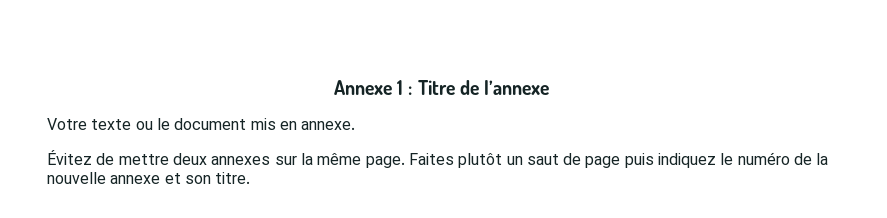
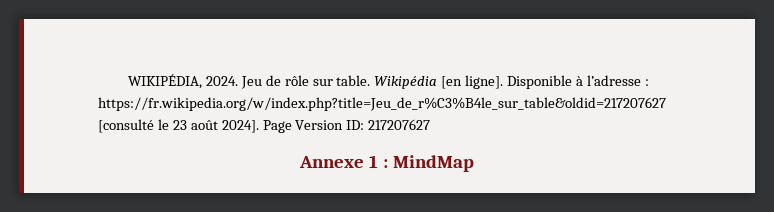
- Annexe 1 : Titre de l’annexe
- Votre texte ou le document mis en annexe.
- Évitez de mettre deux annexes sur la même page. Faites plutôt un saut de page puis indiquez le numéro de la nouvelle annexe et son titre.
+ WIKIPÉDIA, 2024. Jeu de rôle sur table. Wikipédia [en ligne]. Disponible à l’adresse : https://fr.wikipedia.org/w/index.php?title=Jeu_de_r%C3%B4le_sur_table&oldid=217207627 [consulté le 23 août 2024]. Page Version ID: 217207627
+ Annexe 1 : MindMap

